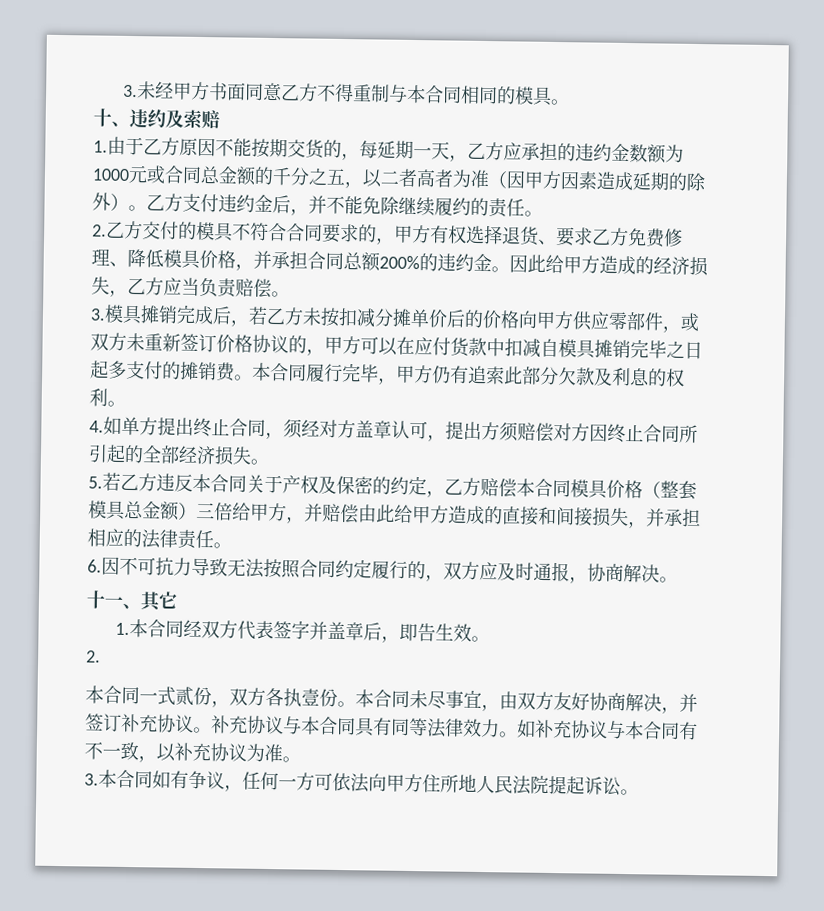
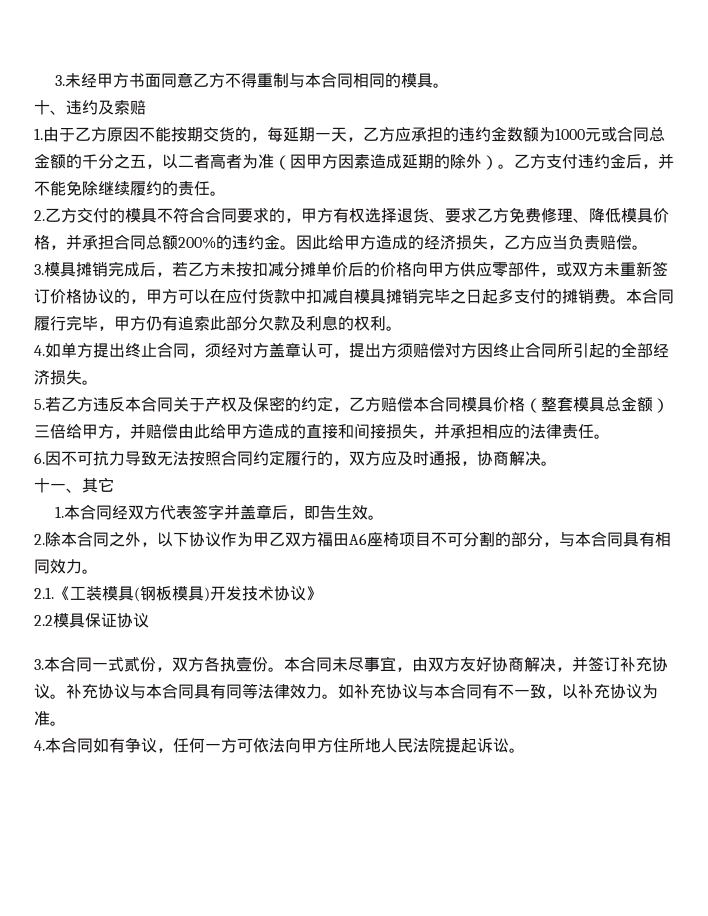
  1.本合同经双方代表签字并盖章后，即告生效。
- 2.
- 本合同一式贰份，双方各执壹份。
+ 2.除本合同之外，以下协议作为甲乙双方福田A6座椅项目不可分割的部分，与本合同具有相同效力。
+ 2.1.《工装模具(钢板模具)开发技术协议》
+ 2.2模具保证协议
+ 3.本合同一式贰份，双方各执壹份。
- 3.本合同如有争议，任何一方可依法向甲方住所地人民法院提起诉讼。
+ 4.本合同如有争议，任何一方可依法向甲方住所地人民法院提起诉讼。

